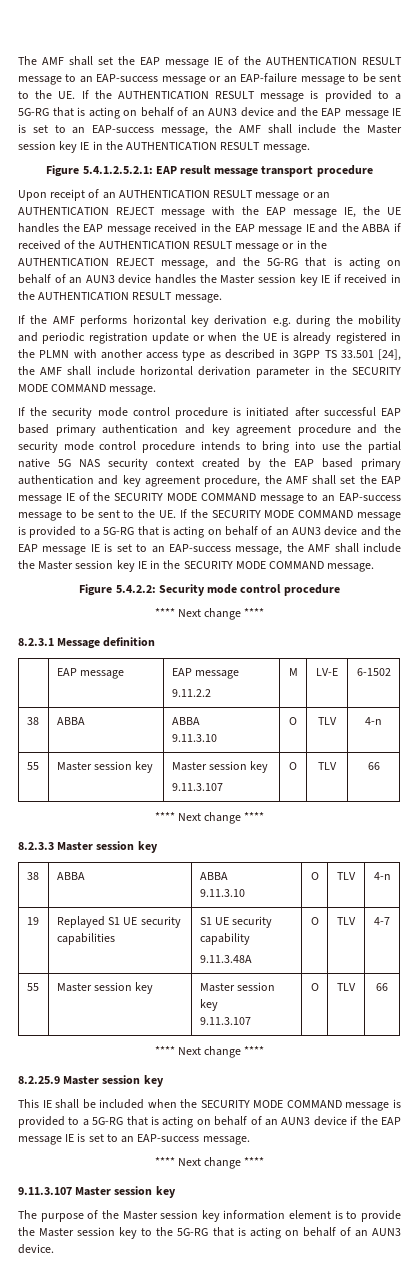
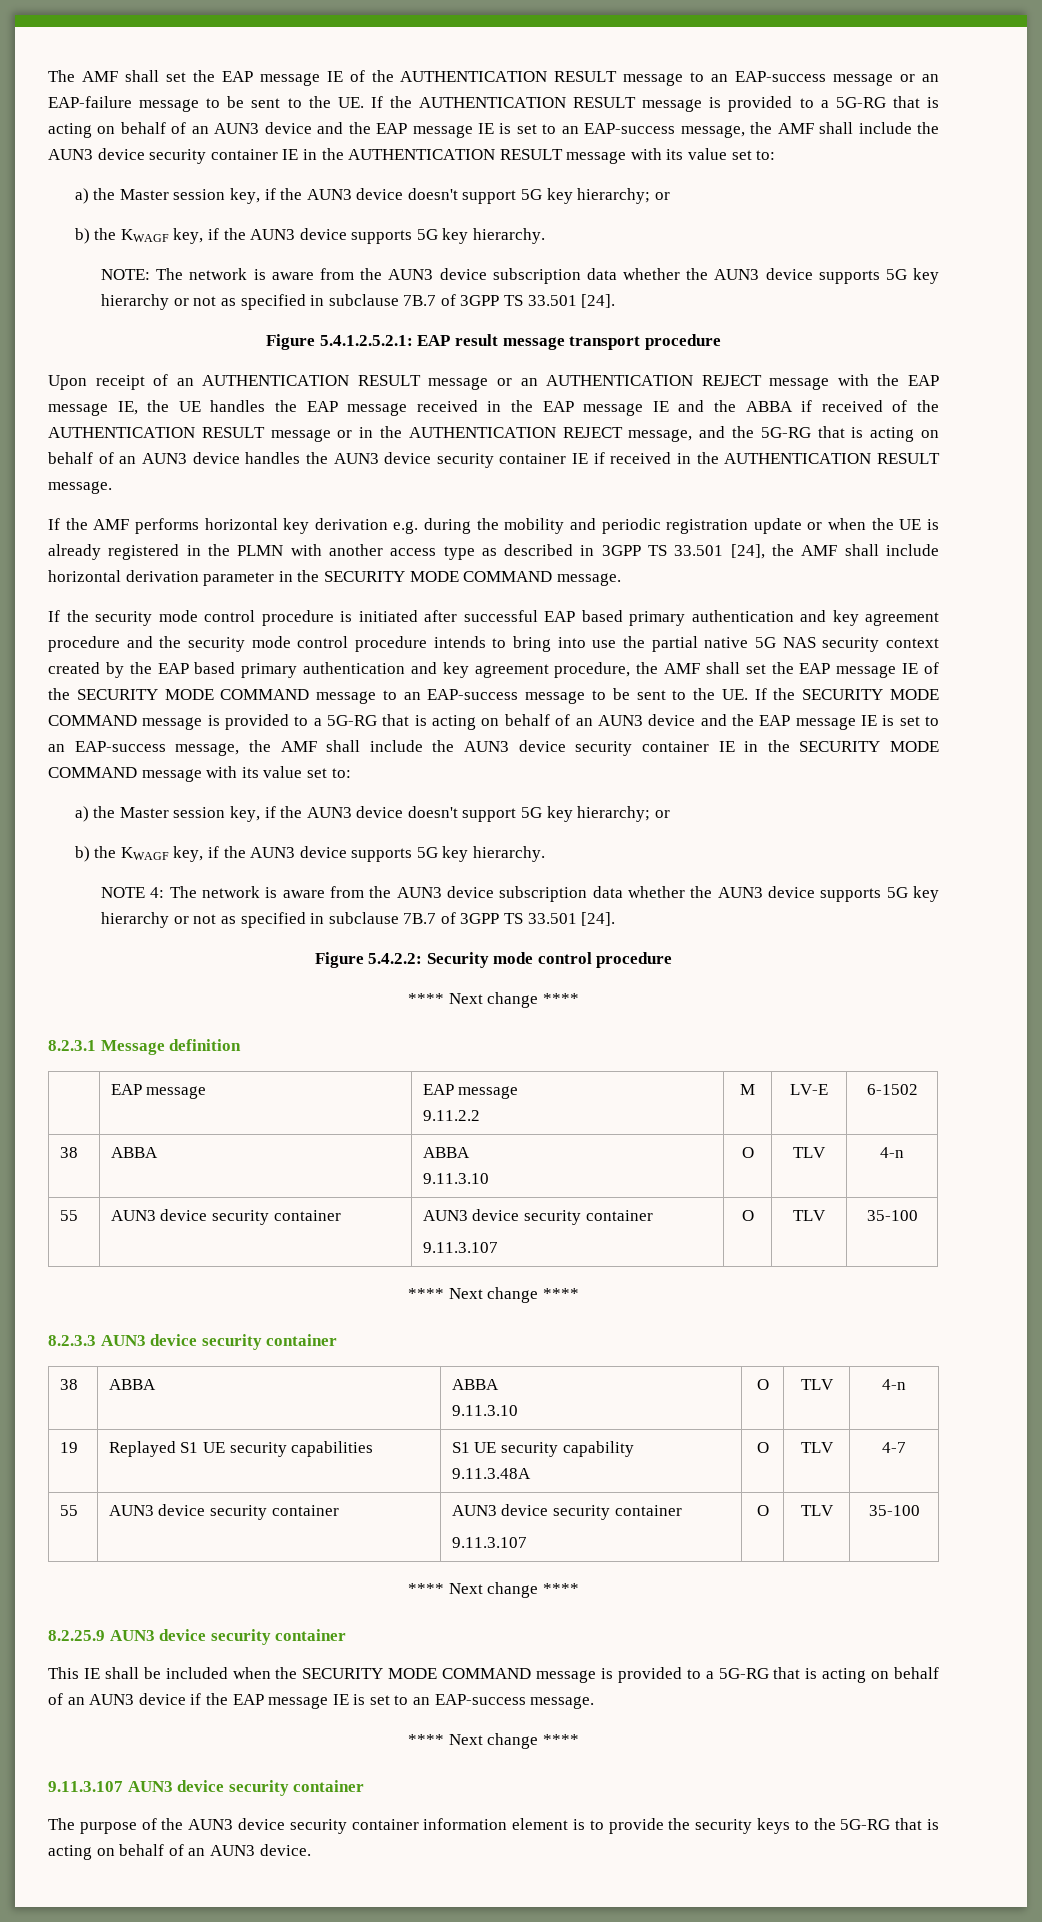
- The AMF shall set the EAP message IE of the AUTHENTICATION RESULT message to an EAP-success message or an EAP-failure message to be sent to the UE. If the AUTHENTICATION RESULT message is provided to a 5G-RG that is acting on behalf of an AUN3 device and the EAP message IE is set to an EAP-success message, the AMF shall include the Master session key IE in the AUTHENTICATION RESULT message.
+ The AMF shall set the EAP message IE of the AUTHENTICATION RESULT message to an EAP-success message or an EAP-failure message to be sent to the UE. If the AUTHENTICATION RESULT message is provided to a 5G-RG that is acting on behalf of an AUN3 device and the EAP message IE is set to an EAP-success message, the AMF shall include the AUN3 device security container IE in the AUTHENTICATION RESULT message with its value set to:
+ a) the Master session key, if the AUN3 device doesn't support 5G key hierarchy; or
+ b) the KWAGF key, if the AUN3 device supports 5G key hierarchy.
+ NOTE: The network is aware from the AUN3 device subscription data whether the AUN3 device supports 5G key hierarchy or not as specified in subclause 7B.7 of 3GPP TS 33.501 [24].
- Upon receipt of an AUTHENTICATION RESULT message or an AUTHENTICATION REJECT message with the EAP message IE, the UE handles the EAP message received in the EAP message IE and the ABBA if received of the AUTHENTICATION RESULT message or in the AUTHENTICATION REJECT message, and the 5G-RG that is acting on behalf of an AUN3 device handles the Master session key IE if received in the AUTHENTICATION RESULT message.
+ Upon receipt of an AUTHENTICATION RESULT message or an AUTHENTICATION REJECT message with the EAP message IE, the UE handles the EAP message received in the EAP message IE and the ABBA if received of the AUTHENTICATION RESULT message or in the AUTHENTICATION REJECT message, and the 5G-RG that is acting on behalf of an AUN3 device handles the AUN3 device security container IE if received in the AUTHENTICATION RESULT message.
- If the security mode control procedure is initiated after successful EAP based primary authentication and key agreement procedure and the security mode control procedure intends to bring into use the partial native 5G NAS security context created by the EAP based primary authentication and key agreement procedure, the AMF shall set the EAP message IE of the SECURITY MODE COMMAND message to an EAP-success message to be sent to the UE. If the SECURITY MODE COMMAND message is provided to a 5G-RG that is acting on behalf of an AUN3 device and the EAP message IE is set to an EAP-success message, the AMF shall include the Master session key IE in the SECURITY MODE COMMAND message.
+ If the security mode control procedure is initiated after successful EAP based primary authentication and key agreement procedure and the security mode control procedure intends to bring into use the partial native 5G NAS security context created by the EAP based primary authentication and key agreement procedure, the AMF shall set the EAP message IE of the SECURITY MODE COMMAND message to an EAP-success message to be sent to the UE. If the SECURITY MODE COMMAND message is provided to a 5G-RG that is acting on behalf of an AUN3 device and the EAP message IE is set to an EAP-success message, the AMF shall include the AUN3 device security container IE in the SECURITY MODE COMMAND message with its value set to:
+ a) the Master session key, if the AUN3 device doesn't support 5G key hierarchy; or
+ b) the KWAGF key, if the AUN3 device supports 5G key hierarchy.
+ NOTE 4: The network is aware from the AUN3 device subscription data whether the AUN3 device supports 5G key hierarchy or not as specified in subclause 7B.7 of 3GPP TS 33.501 [24].
  | EAP message | EAP message
  9.11.2.2 | M | LV-E | 6-1502
  38 | ABBA | ABBA
  9.11.3.10 | O | TLV | 4-n
- 55 | Master session key | Master session key
- 9.11.3.107 | O | TLV | 66
+ 55 | AUN3 device security container | AUN3 device security container
+ 9.11.3.107 | O | TLV | 35-100
- 8.2.3.3 Master session key
+ 8.2.3.3 AUN3 device security container
  19 | Replayed S1 UE security capabilities | S1 UE security capability
  9.11.3.48A | O | TLV | 4-7
- 55 | Master session key | Master session key
- 9.11.3.107 | O | TLV | 66
+ 55 | AUN3 device security container | AUN3 device security container
+ 9.11.3.107 | O | TLV | 35-100
- 8.2.25.9 Master session key
+ 8.2.25.9 AUN3 device security container
- 9.11.3.107 Master session key
+ 9.11.3.107 AUN3 device security container
- The purpose of the Master session key information element is to provide the Master session key to the 5G-RG that is acting on behalf of an AUN3 device.
+ The purpose of the AUN3 device security container information element is to provide the security keys to the 5G-RG that is acting on behalf of an AUN3 device.

